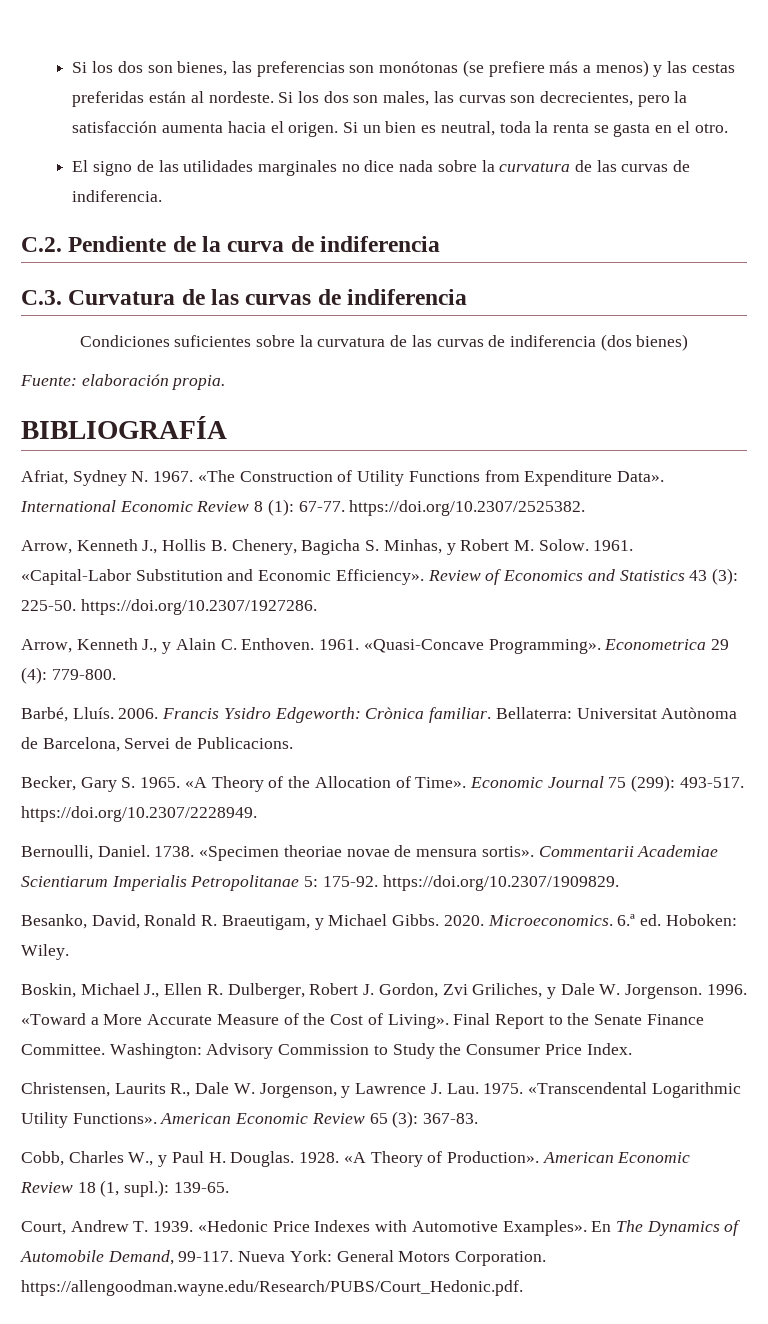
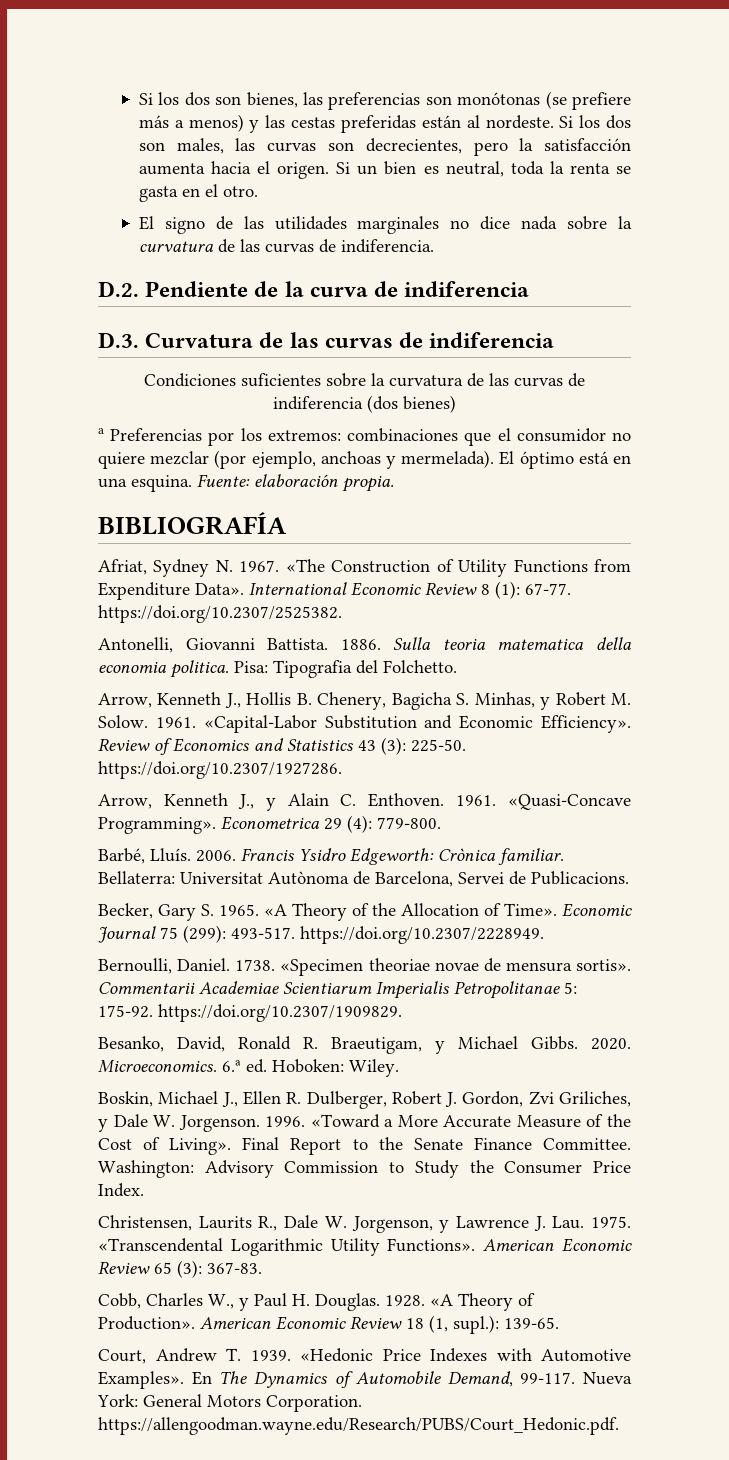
- C.2. Pendiente de la curva de indiferencia
+ D.2. Pendiente de la curva de indiferencia
- C.3. Curvatura de las curvas de indiferencia
+ D.3. Curvatura de las curvas de indiferencia
+ a Preferencias por los extremos: combinaciones que el consumidor no quiere mezclar (por ejemplo, anchoas y mermelada). El óptimo está en una esquina.
+ Antonelli, Giovanni Battista. 1886. Sulla teoria matematica della economia politica. Pisa: Tipografia del Folchetto.

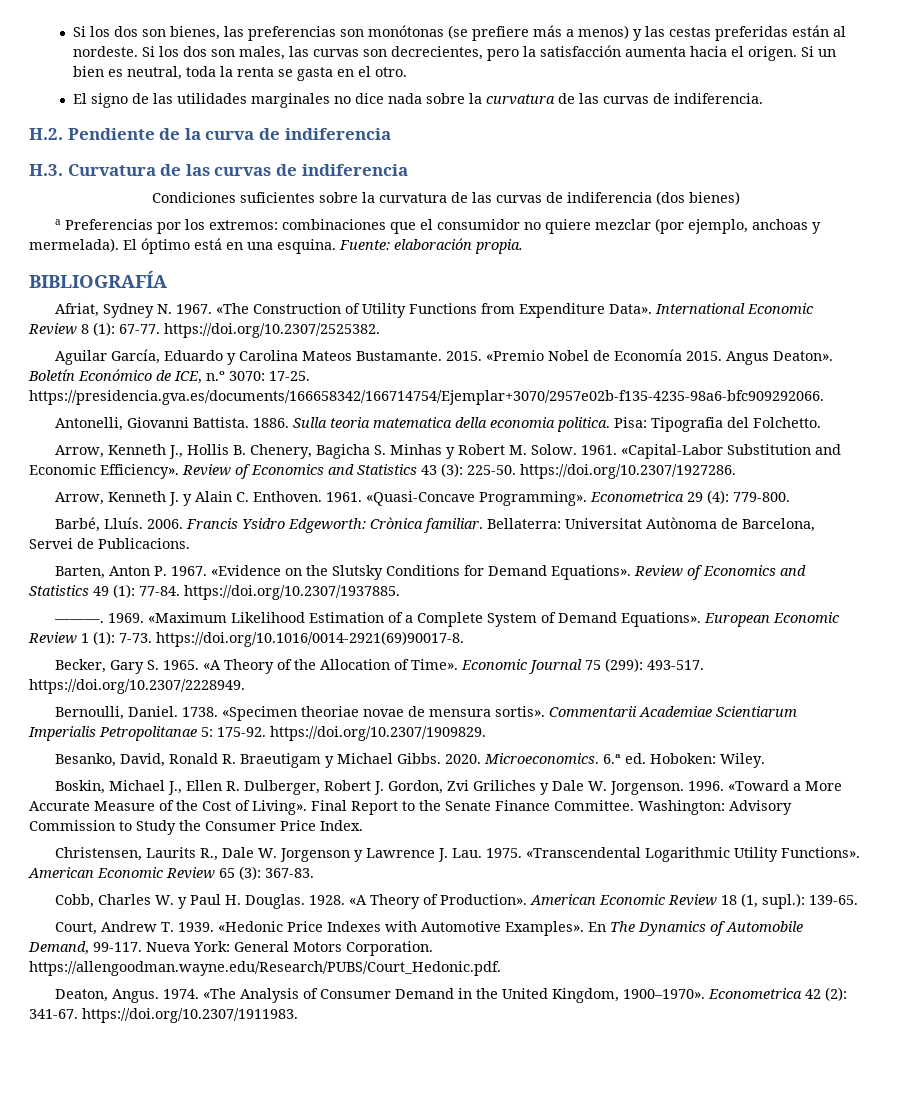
- D.2. Pendiente de la curva de indiferencia
+ H.2. Pendiente de la curva de indiferencia
- D.3. Curvatura de las curvas de indiferencia
+ H.3. Curvatura de las curvas de indiferencia
+ Aguilar García, Eduardo y Carolina Mateos Bustamante. 2015. «Premio Nobel de Economía 2015. Angus Deaton». Boletín Económico de ICE, n.º 3070: 17-25. https://presidencia.gva.es/documents/166658342/166714754/Ejemplar+3070/2957e02b-f135-4235-98a6-bfc909292066.
- Arrow, Kenneth J., Hollis B. Chenery, Bagicha S. Minhas, y Robert M. Solow.
+ Arrow, Kenneth J., Hollis B. Chenery, Bagicha S. Minhas y Robert M. Solow.
- Arrow, Kenneth J., y Alain C. Enthoven.
+ Arrow, Kenneth J. y Alain C. Enthoven.
+ Barten, Anton P. 1967. «Evidence on the Slutsky Conditions for Demand Equations». Review of Economics and Statistics 49 (1): 77-84. https://doi.org/10.2307/1937885.
+ ———. 1969. «Maximum Likelihood Estimation of a Complete System of Demand Equations». European Economic Review 1 (1): 7-73. https://doi.org/10.1016/0014-2921(69)90017-8.
- Besanko, David, Ronald R. Braeutigam, y Michael Gibbs.
+ Besanko, David, Ronald R. Braeutigam y Michael Gibbs.
- Boskin, Michael J., Ellen R. Dulberger, Robert J. Gordon, Zvi Griliches, y Dale W. Jorgenson.
+ Boskin, Michael J., Ellen R. Dulberger, Robert J. Gordon, Zvi Griliches y Dale W. Jorgenson.
- Christensen, Laurits R., Dale W. Jorgenson, y Lawrence J. Lau. 1975.
+ Christensen, Laurits R., Dale W. Jorgenson y Lawrence J. Lau. 1975.
- Cobb, Charles W., y Paul H. Douglas.
+ Cobb, Charles W. y Paul H. Douglas.
+ Deaton, Angus. 1974. «The Analysis of Consumer Demand in the United Kingdom, 1900–1970». Econometrica 42 (2): 341-67. https://doi.org/10.2307/1911983.

